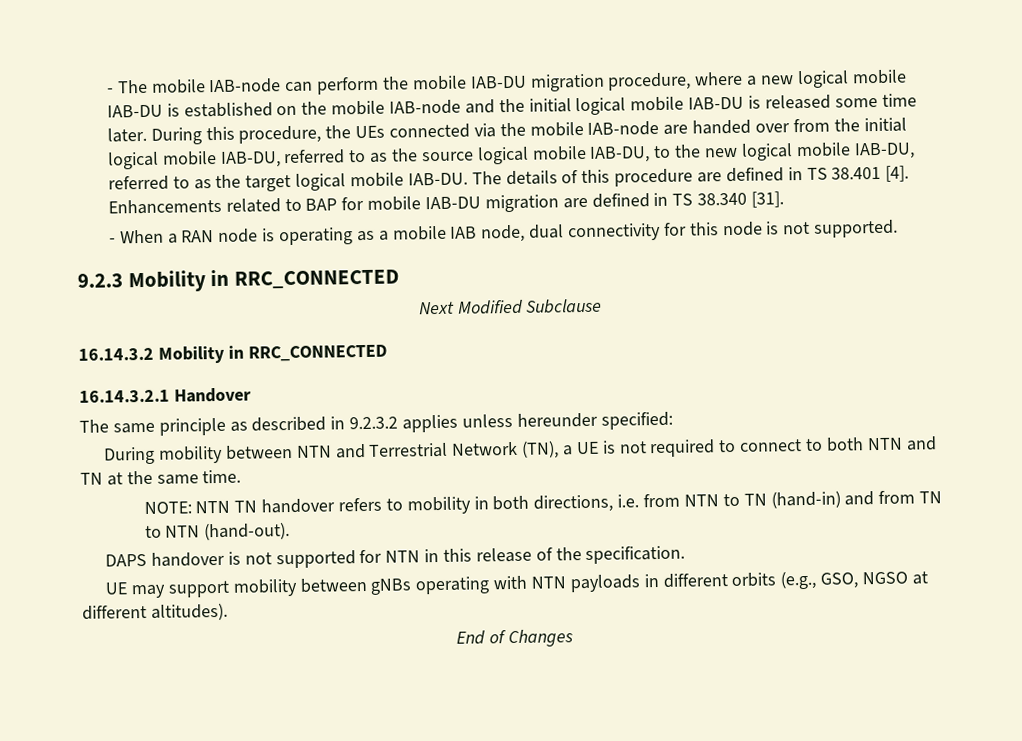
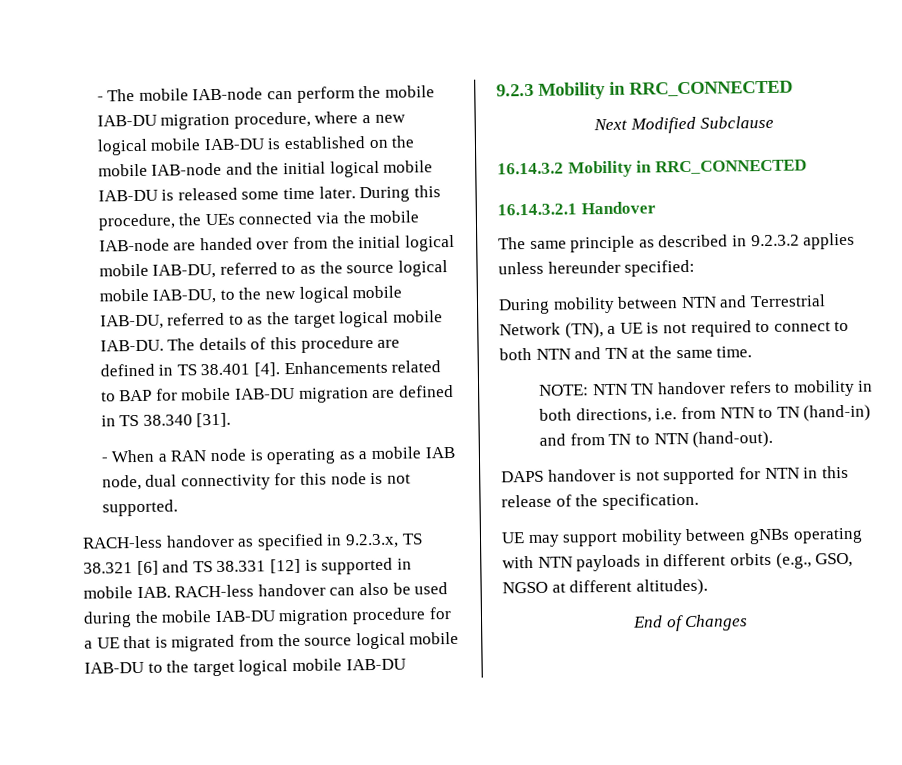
+ RACH-less handover as specified in 9.2.3.x, TS 38.321 [6] and TS 38.331 [12] is supported in mobile IAB. RACH-less handover can also be used during the mobile IAB-DU migration procedure for a UE that is migrated from the source logical mobile IAB-DU to the target logical mobile IAB-DU

